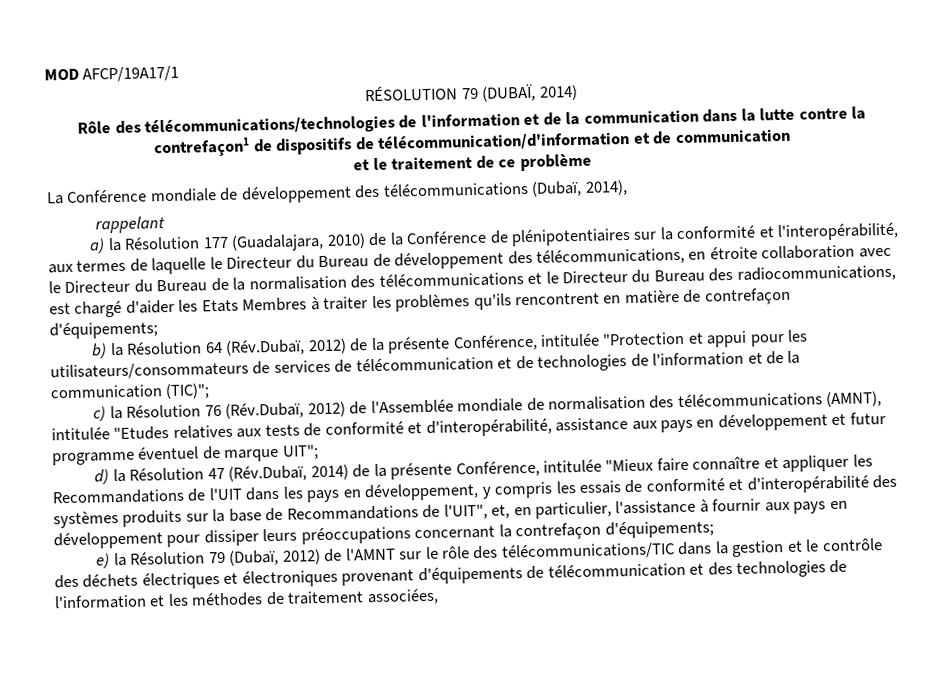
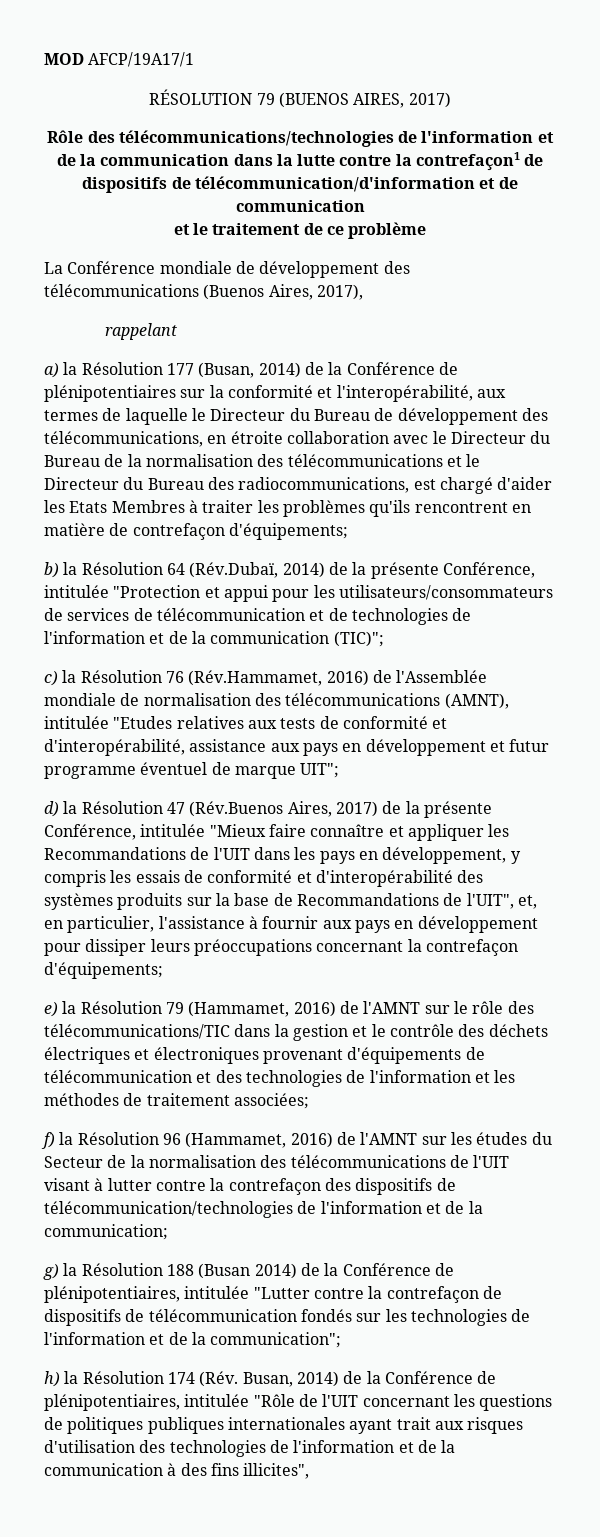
- RÉSOLUTION 79 (DUBAÏ, 2014)
+ RÉSOLUTION 79 (BUENOS AIRES, 2017)
- La Conférence mondiale de développement des télécommunications (Dubaï, 2014),
+ La Conférence mondiale de développement des télécommunications (Buenos Aires, 2017),
- a) la Résolution 177 (Guadalajara, 2010) de la Conférence de plénipotentiaires sur la conformité et l'interopérabilité, aux termes de laquelle le Directeur du Bureau de développement des télécommunications, en étroite collaboration avec le Directeur du Bureau de la normalisation des télécommunications et le Directeur du Bureau des radiocommunications, est chargé d'aider les Etats Membres à traiter les problèmes qu'ils rencontrent en matière de contrefaçon d'équipements;
+ a) la Résolution 177 (Busan, 2014) de la Conférence de plénipotentiaires sur la conformité et l'interopérabilité, aux termes de laquelle le Directeur du Bureau de développement des télécommunications, en étroite collaboration avec le Directeur du Bureau de la normalisation des télécommunications et le Directeur du Bureau des radiocommunications, est chargé d'aider les Etats Membres à traiter les problèmes qu'ils rencontrent en matière de contrefaçon d'équipements;
- b) la Résolution 64 (Rév.Dubaï, 2012) de la présente Conférence, intitulée "Protection et appui pour les utilisateurs/consommateurs de services de télécommunication et de technologies de l'information et de la communication (TIC)";
+ b) la Résolution 64 (Rév.Dubaï, 2014) de la présente Conférence, intitulée "Protection et appui pour les utilisateurs/consommateurs de services de télécommunication et de technologies de l'information et de la communication (TIC)";
- c) la Résolution 76 (Rév.Dubaï, 2012) de l'Assemblée mondiale de normalisation des télécommunications (AMNT), intitulée "Etudes relatives aux tests de conformité et d'interopérabilité, assistance aux pays en développement et futur programme éventuel de marque UIT";
+ c) la Résolution 76 (Rév.Hammamet, 2016) de l'Assemblée mondiale de normalisation des télécommunications (AMNT), intitulée "Etudes relatives aux tests de conformité et d'interopérabilité, assistance aux pays en développement et futur programme éventuel de marque UIT";
- d) la Résolution 47 (Rév.Dubaï, 2014) de la présente Conférence, intitulée "Mieux faire connaître et appliquer les Recommandations de l'UIT dans les pays en développement, y compris les essais de conformité et d'interopérabilité des systèmes produits sur la base de Recommandations de l'UIT", et, en particulier, l'assistance à fournir aux pays en développement pour dissiper leurs préoccupations concernant la contrefaçon d'équipements;
+ d) la Résolution 47 (Rév.Buenos Aires, 2017) de la présente Conférence, intitulée "Mieux faire connaître et appliquer les Recommandations de l'UIT dans les pays en développement, y compris les essais de conformité et d'interopérabilité des systèmes produits sur la base de Recommandations de l'UIT", et, en particulier, l'assistance à fournir aux pays en développement pour dissiper leurs préoccupations concernant la contrefaçon d'équipements;
- e) la Résolution 79 (Dubaï, 2012) de l'AMNT sur le rôle des télécommunications/TIC dans la gestion et le contrôle des déchets électriques et électroniques provenant d'équipements de télécommunication et des technologies de l'information et les méthodes de traitement associées,
+ e) la Résolution 79 (Hammamet, 2016) de l'AMNT sur le rôle des télécommunications/TIC dans la gestion et le contrôle des déchets électriques et électroniques provenant d'équipements de télécommunication et des technologies de l'information et les méthodes de traitement associées;
+ f) la Résolution 96 (Hammamet, 2016) de l'AMNT sur les études du Secteur de la normalisation des télécommunications de l'UIT visant à lutter contre la contrefaçon des dispositifs de télécommunication/technologies de l'information et de la communication;
+ g) la Résolution 188 (Busan 2014) de la Conférence de plénipotentiaires, intitulée "Lutter contre la contrefaçon de dispositifs de télécommunication fondés sur les technologies de l'information et de la communication";
+ h) la Résolution 174 (Rév. Busan, 2014) de la Conférence de plénipotentiaires, intitulée "Rôle de l'UIT concernant les questions de politiques publiques internationales ayant trait aux risques d'utilisation des technologies de l'information et de la communication à des fins illicites",

